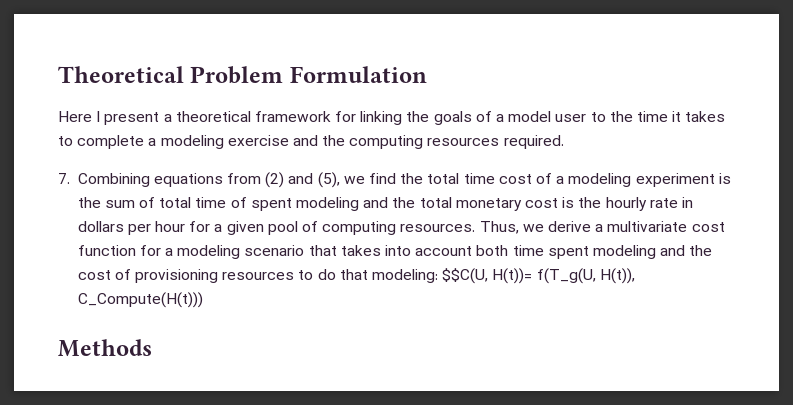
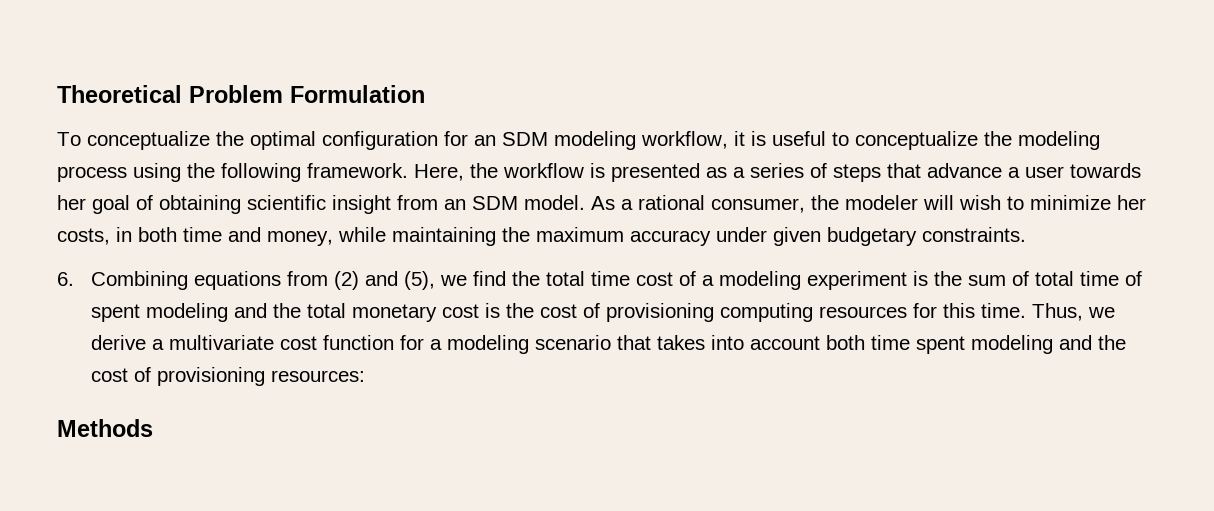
- Here I present a theoretical framework for linking the goals of a model user to the time it takes to complete a modeling exercise and the computing resources required.
- 7. Combining equations from (2) and (5), we find the total time cost of a modeling experiment is the sum of total time of spent modeling and the total monetary cost is the hourly rate in dollars per hour for a given pool of computing resources.
+ To conceptualize the optimal configuration for an SDM modeling workflow, it is useful to conceptualize the modeling process using the following framework. Here, the workflow is presented as a series of steps that advance a user towards her goal of obtaining scientific insight from an SDM model. As a rational consumer, the modeler will wish to minimize her costs, in both time and money, while maintaining the maximum accuracy under given budgetary constraints.
+ 6. Combining equations from (2) and (5), we find the total time cost of a modeling experiment is the sum of total time of spent modeling and the total monetary cost is the cost of provisioning computing resources for this time.
- Thus, we derive a multivariate cost function for a modeling scenario that takes into account both time spent modeling and the cost of provisioning resources to do that modeling: $$C(U, H(t))= f(T_g(U, H(t)), C_Compute(H(t)))
+ Thus, we derive a multivariate cost function for a modeling scenario that takes into account both time spent modeling and the cost of provisioning resources:

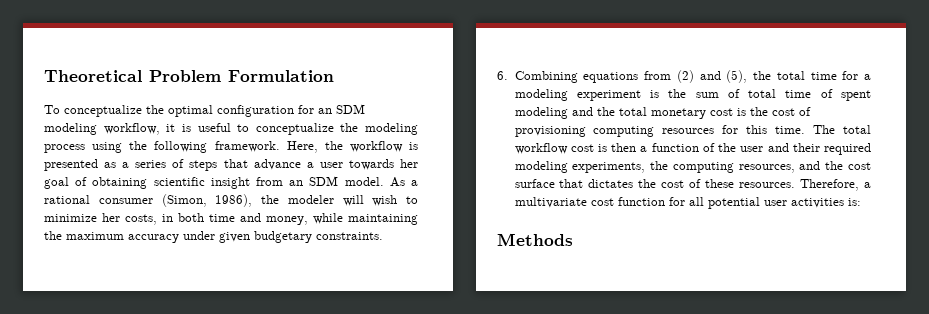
- As a rational consumer, the modeler will wish to minimize her costs, in both time and money, while maintaining the maximum accuracy under given budgetary constraints.
+ As a rational consumer (Simon, 1986), the modeler will wish to minimize her costs, in both time and money, while maintaining the maximum accuracy under given budgetary constraints.
- 6. Combining equations from (2) and (5), we find the total time cost of a modeling experiment is the sum of total time of spent modeling and the total monetary cost is the cost of provisioning computing resources for this time.
+ 6. Combining equations from (2) and (5), the total time for a modeling experiment is the sum of total time of spent modeling and the total monetary cost is the cost of provisioning computing resources for this time.
- Thus, we derive a multivariate cost function for a modeling scenario that takes into account both time spent modeling and the cost of provisioning resources:
+ The total workflow cost is then a function of the user and their required modeling experiments, the computing resources, and the cost surface that dictates the cost of these resources. Therefore, a multivariate cost function for all potential user activities is:

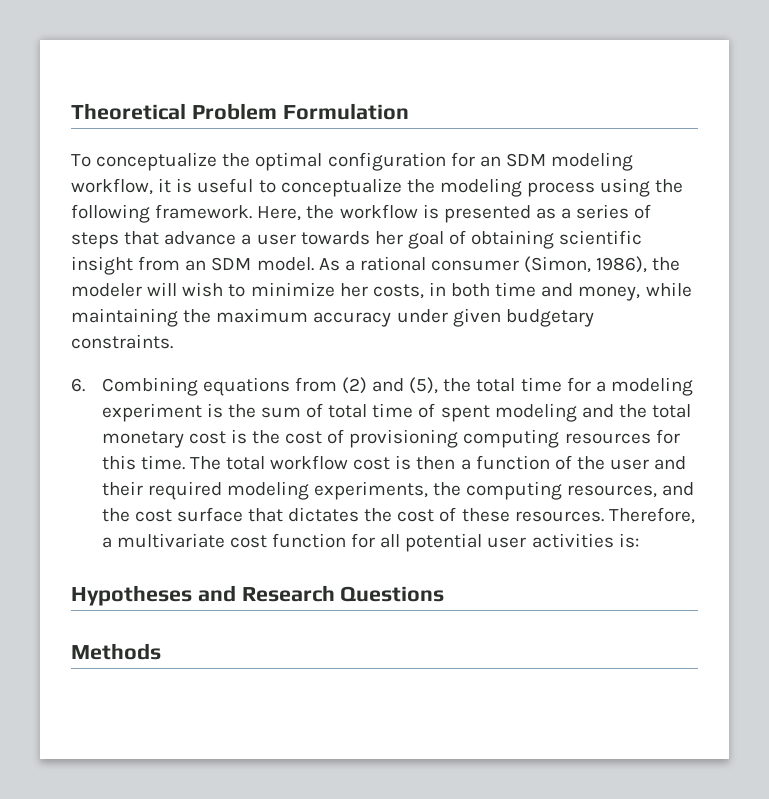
+ Hypotheses and Research Questions

